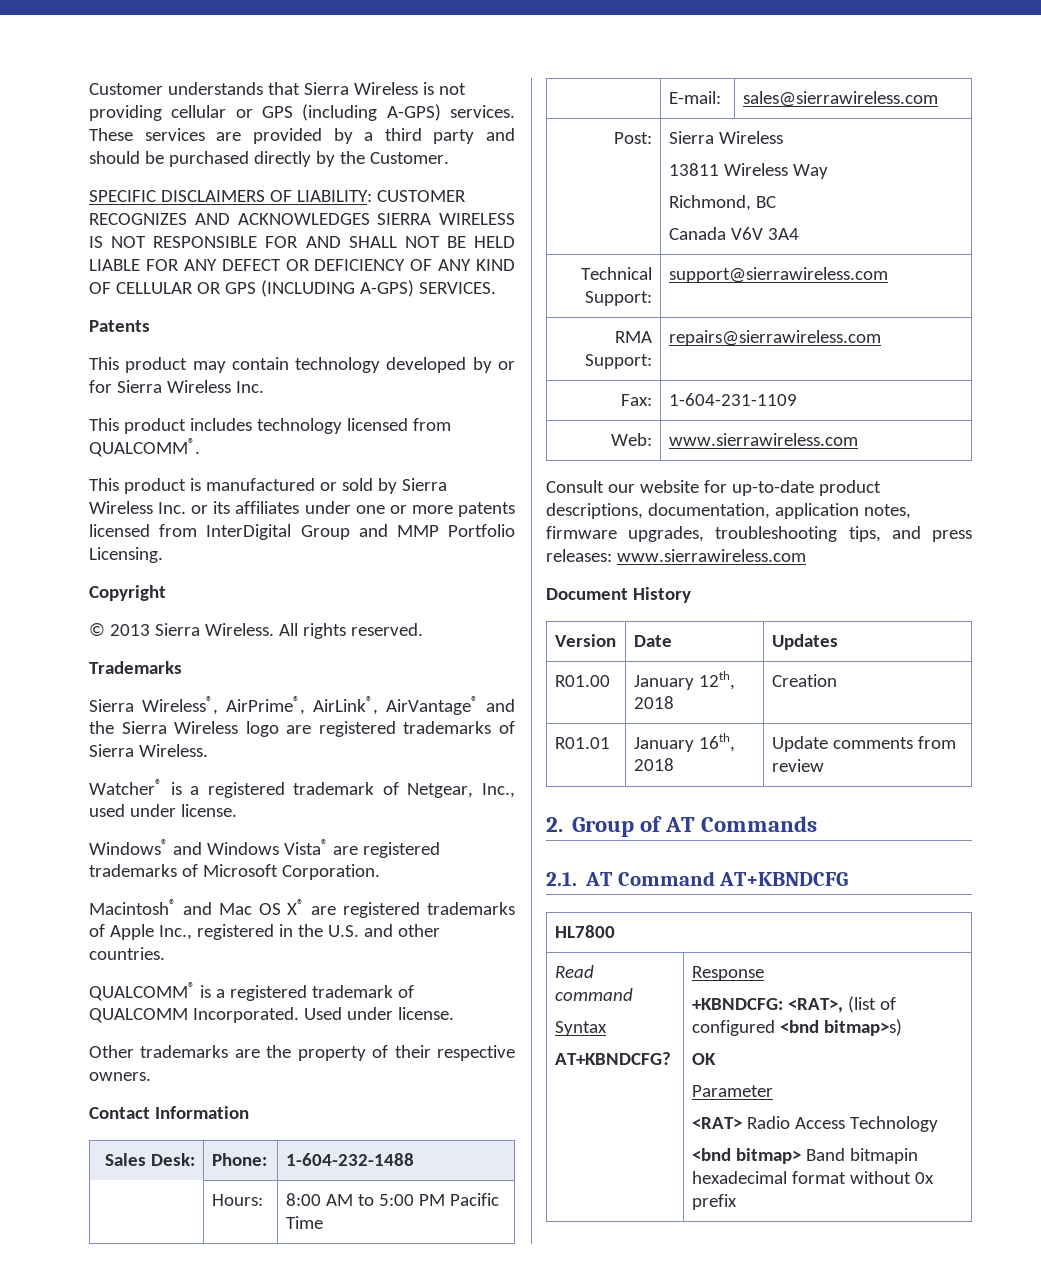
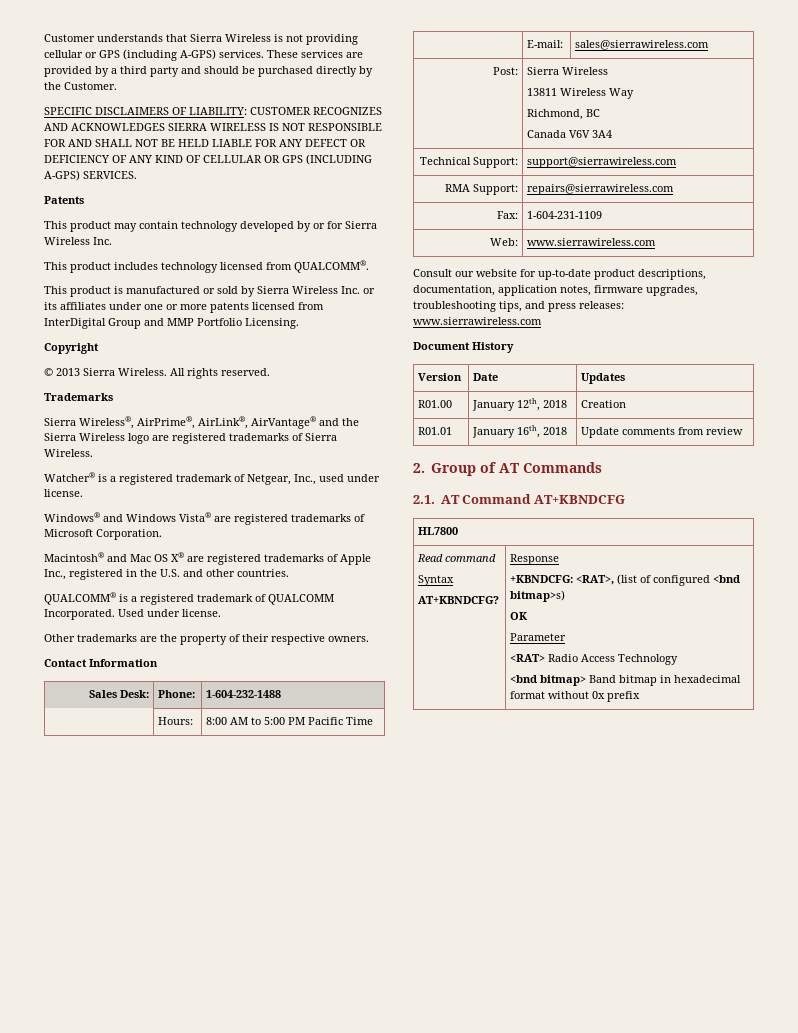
  Read command
  Syntax
  AT+KBNDCFG? | Response
  +KBNDCFG: <RAT>, (list of configured <bnd bitmap>s)
  OK
  Parameter
  <RAT> Radio Access Technology
- <bnd bitmap> Band bitmapin hexadecimal format without 0x prefix
+ <bnd bitmap> Band bitmap in hexadecimal format without 0x prefix

